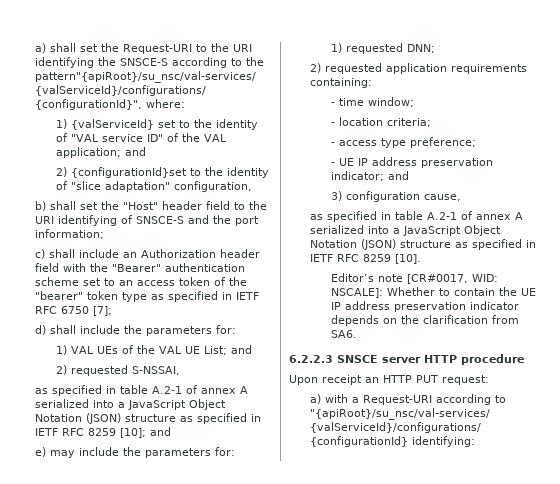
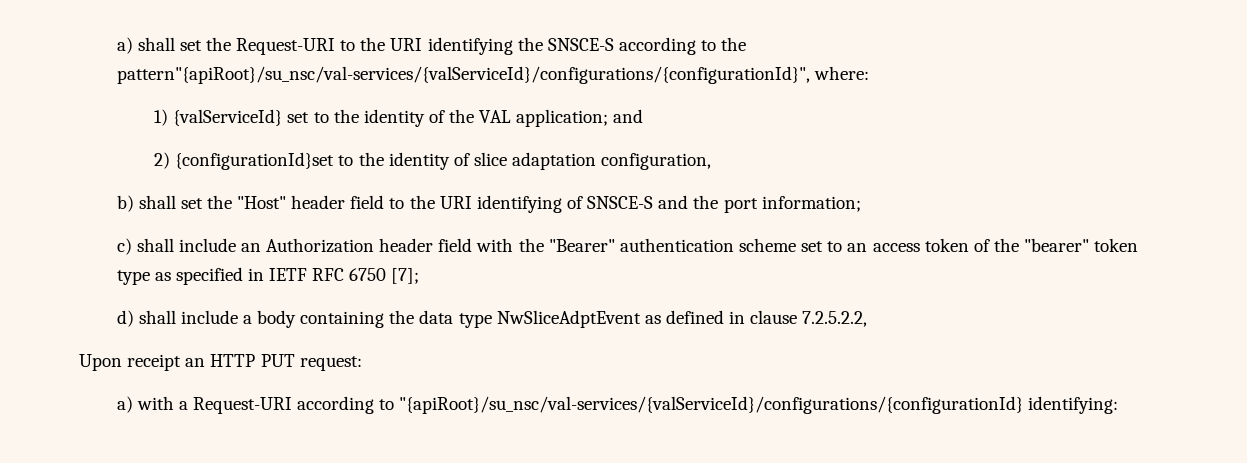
- 1) {valServiceId} set to the identity of "VAL service ID" of the VAL application; and
+ 1) {valServiceId} set to the identity of the VAL application; and
- 2) {configurationId}set to the identity of "slice adaptation" configuration,
+ 2) {configurationId}set to the identity of slice adaptation configuration,
- d) shall include the parameters for:
- 1) VAL UEs of the VAL UE List; and
- 2) requested S-NSSAI,
- as specified in table A.2-1 of annex A serialized into a JavaScript Object Notation (JSON) structure as specified in IETF RFC 8259 [10]; and
- e) may include the parameters for:
- 1) requested DNN;
- 2) requested application requirements containing:
- - time window;
- - location criteria;
- - access type preference;
- - UE IP address preservation indicator; and
- 3) configuration cause,
- as specified in table A.2-1 of annex A serialized into a JavaScript Object Notation (JSON) structure as specified in IETF RFC 8259 [10].
- Editor’s note [CR#0017, WID: NSCALE]: Whether to contain the UE IP address preservation indicator depends on the clarification from SA6.
- 6.2.2.3 SNSCE server HTTP procedure
+ d) shall include a body containing the data type NwSliceAdptEvent as defined in clause 7.2.5.2.2,

